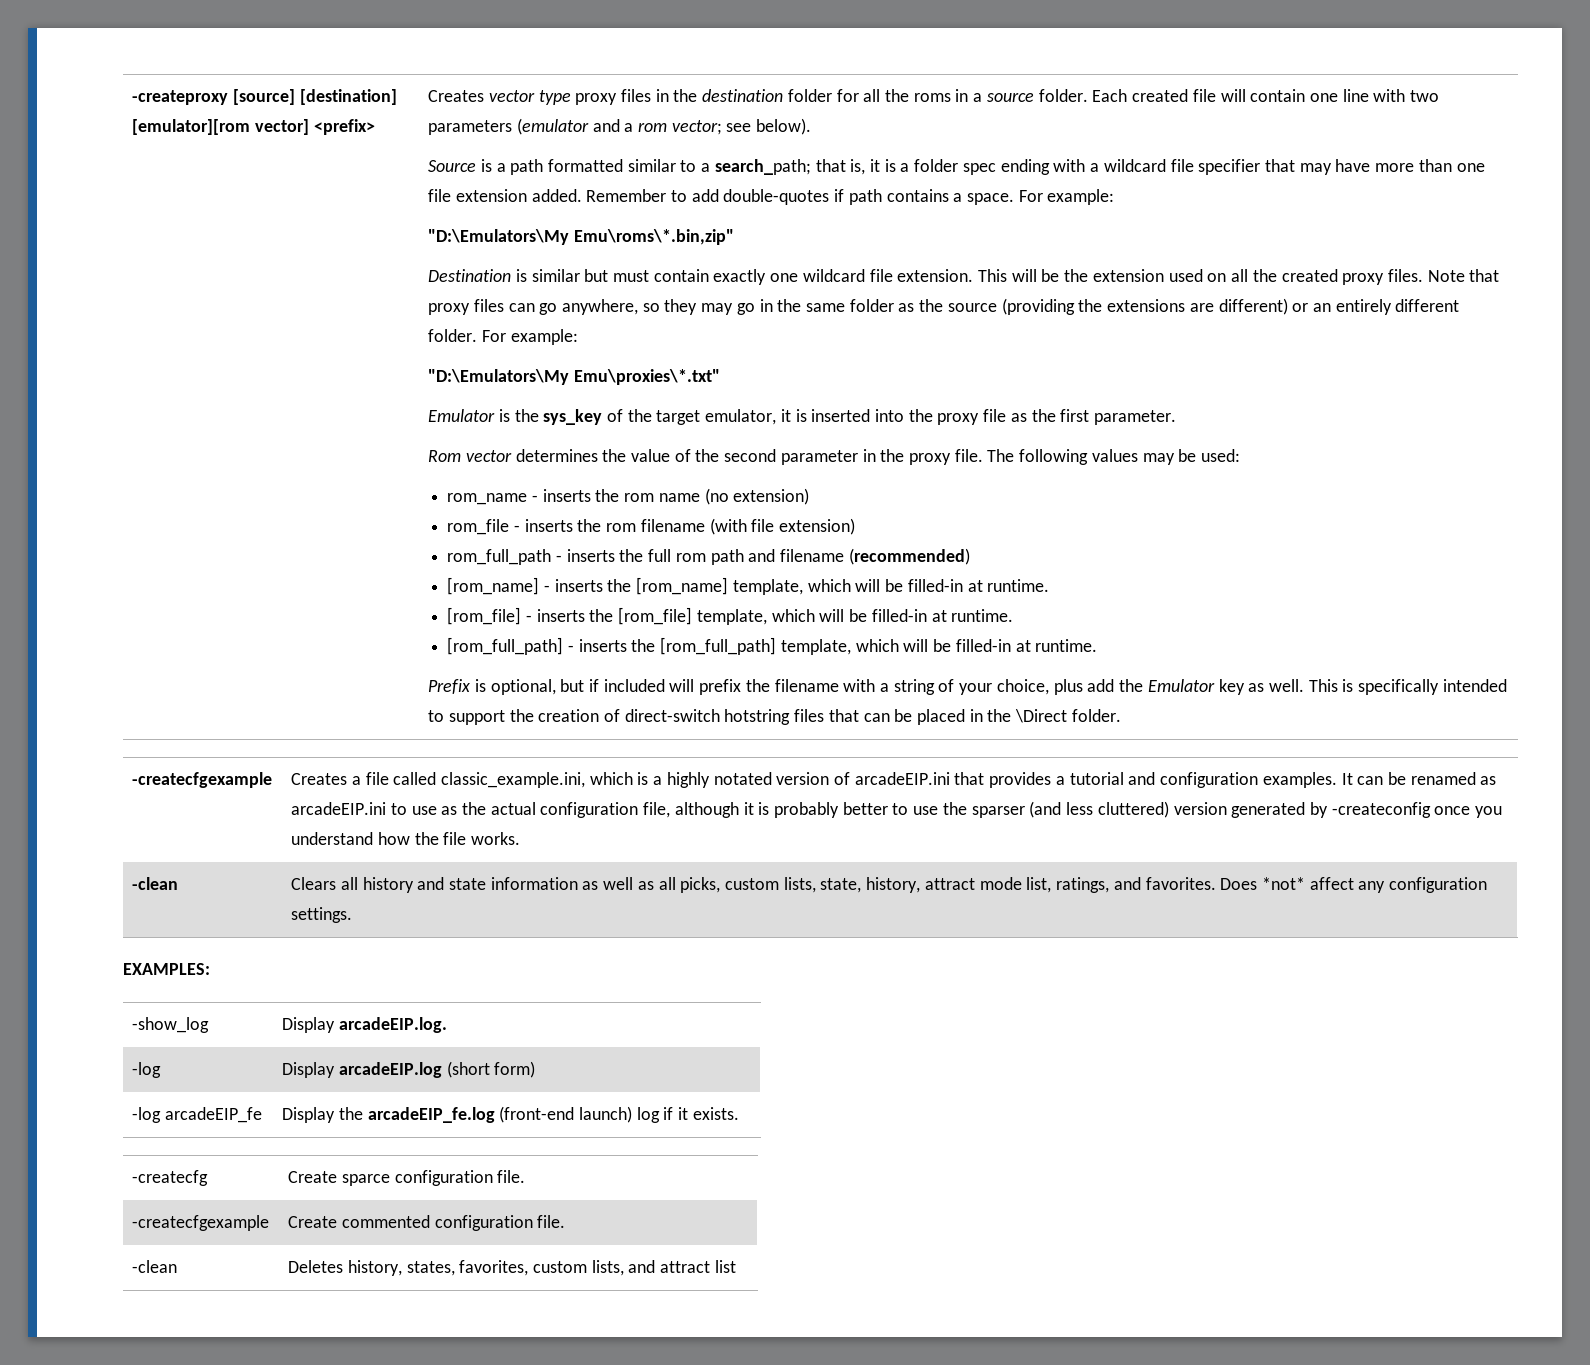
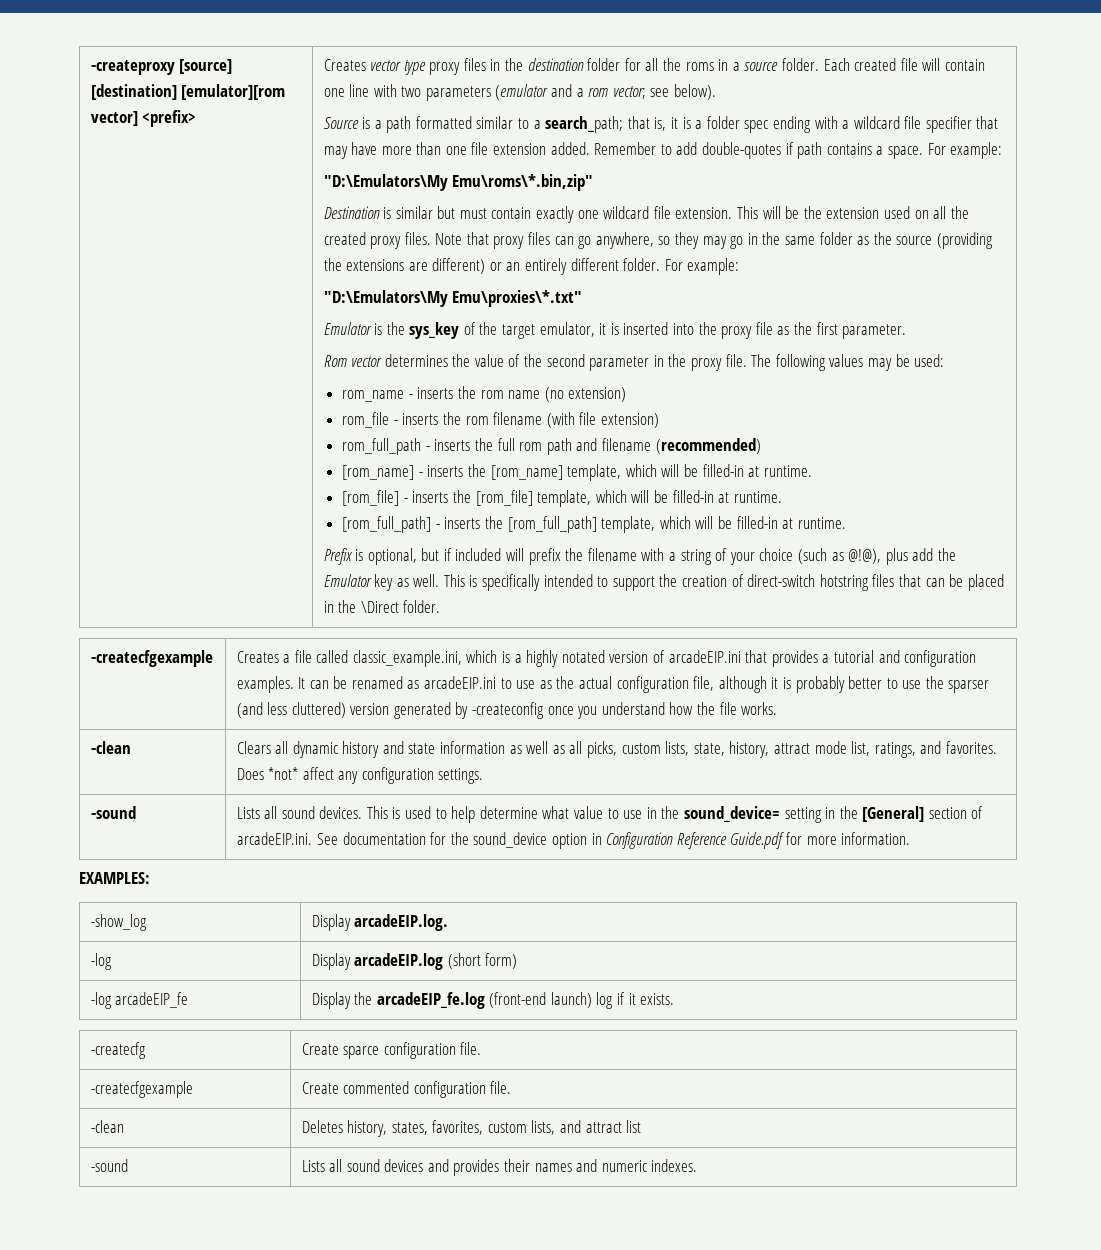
- Prefix is optional, but if included will prefix the filename with a string of your choice, plus add the Emulator key as well.
+ Prefix is optional, but if included will prefix the filename with a string of your choice (such as @!@), plus add the Emulator key as well.
- -clean | Clears all history and state information as well as all picks, custom lists, state, history, attract mode list, ratings, and favorites. Does *not* affect any configuration settings.
+ -clean | Clears all dynamic history and state information as well as all picks, custom lists, state, history, attract mode list, ratings, and favorites. Does *not* affect any configuration settings.
+ -sound | Lists all sound devices. This is used to help determine what value to use in the sound_device= setting in the [General] section of arcadeEIP.ini. See documentation for the sound_device option in Configuration Reference Guide.pdf for more information.
+ -sound | Lists all sound devices and provides their names and numeric indexes.

